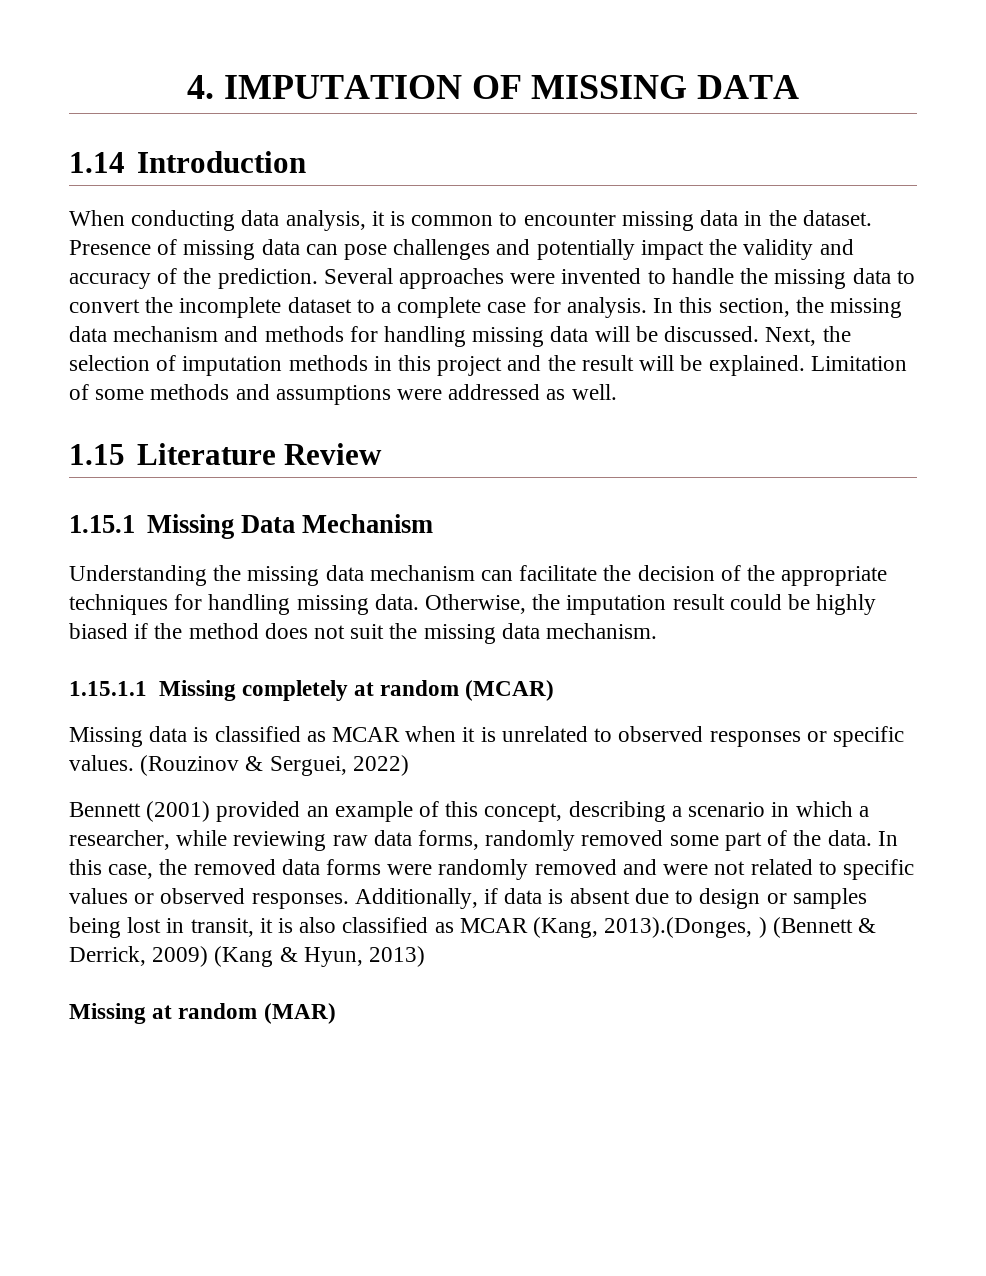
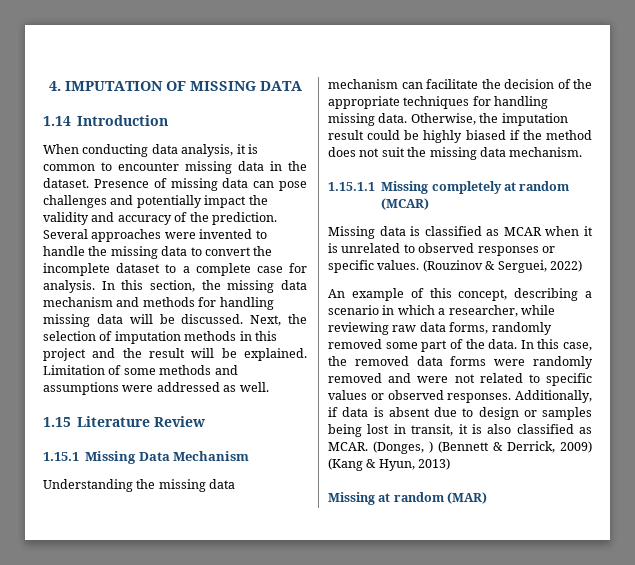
- Bennett (2001) provided an example of this concept, describing a scenario in which a researcher, while reviewing raw data forms, randomly removed some part of the data.
+ An example of this concept, describing a scenario in which a researcher, while reviewing raw data forms, randomly removed some part of the data.
- Additionally, if data is absent due to design or samples being lost in transit, it is also classified as MCAR (Kang, 2013).(Donges, ) (Bennett & Derrick, 2009) (Kang & Hyun, 2013)
+ Additionally, if data is absent due to design or samples being lost in transit, it is also classified as MCAR. (Donges, ) (Bennett & Derrick, 2009) (Kang & Hyun, 2013)

